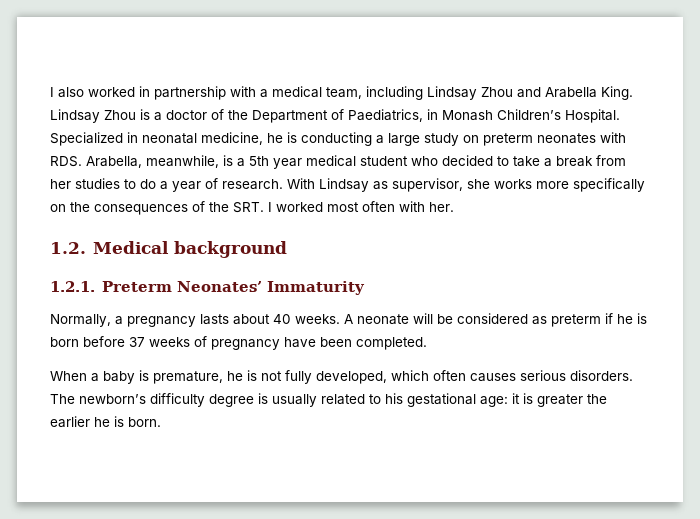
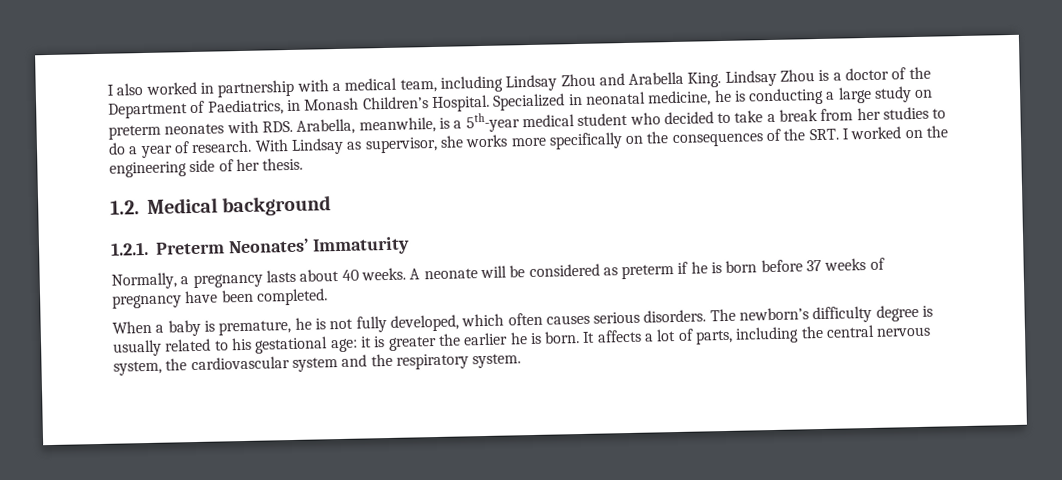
- Specialized in neonatal medicine, he is conducting a large study on preterm neonates with RDS. Arabella, meanwhile, is a 5th year medical student who decided to take a break from her studies to do a year of research.
+ Specialized in neonatal medicine, he is conducting a large study on preterm neonates with RDS. Arabella, meanwhile, is a 5th-year medical student who decided to take a break from her studies to do a year of research.
- With Lindsay as supervisor, she works more specifically on the consequences of the SRT. I worked most often with her.
+ With Lindsay as supervisor, she works more specifically on the consequences of the SRT. I worked on the engineering side of her thesis.
+ It affects a lot of parts, including the central nervous system, the cardiovascular system and the respiratory system.

